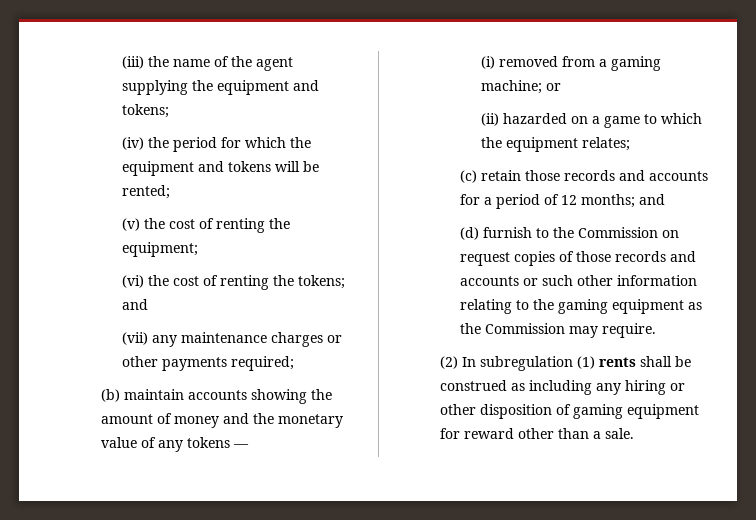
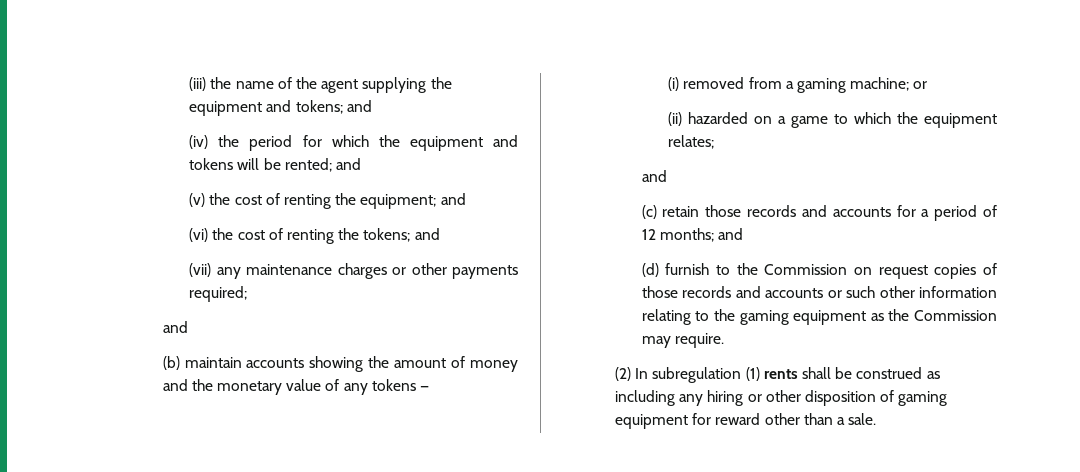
- (iii) the name of the agent supplying the equipment and tokens;
+ (iii) the name of the agent supplying the equipment and tokens; and
- (iv) the period for which the equipment and tokens will be rented;
+ (iv) the period for which the equipment and tokens will be rented; and
- (v) the cost of renting the equipment;
+ (v) the cost of renting the equipment; and
  (vii) any maintenance charges or other payments required;
+ and
  (ii) hazarded on a game to which the equipment relates;
+ and

